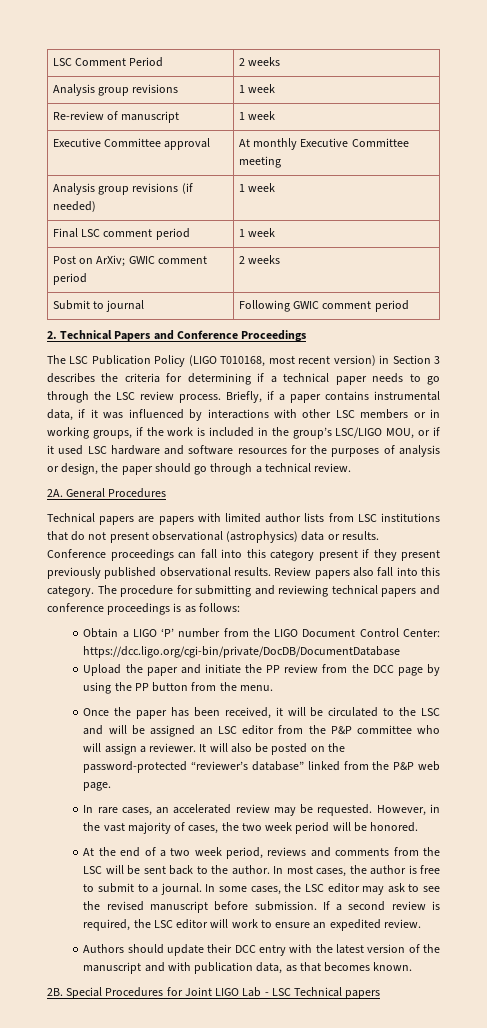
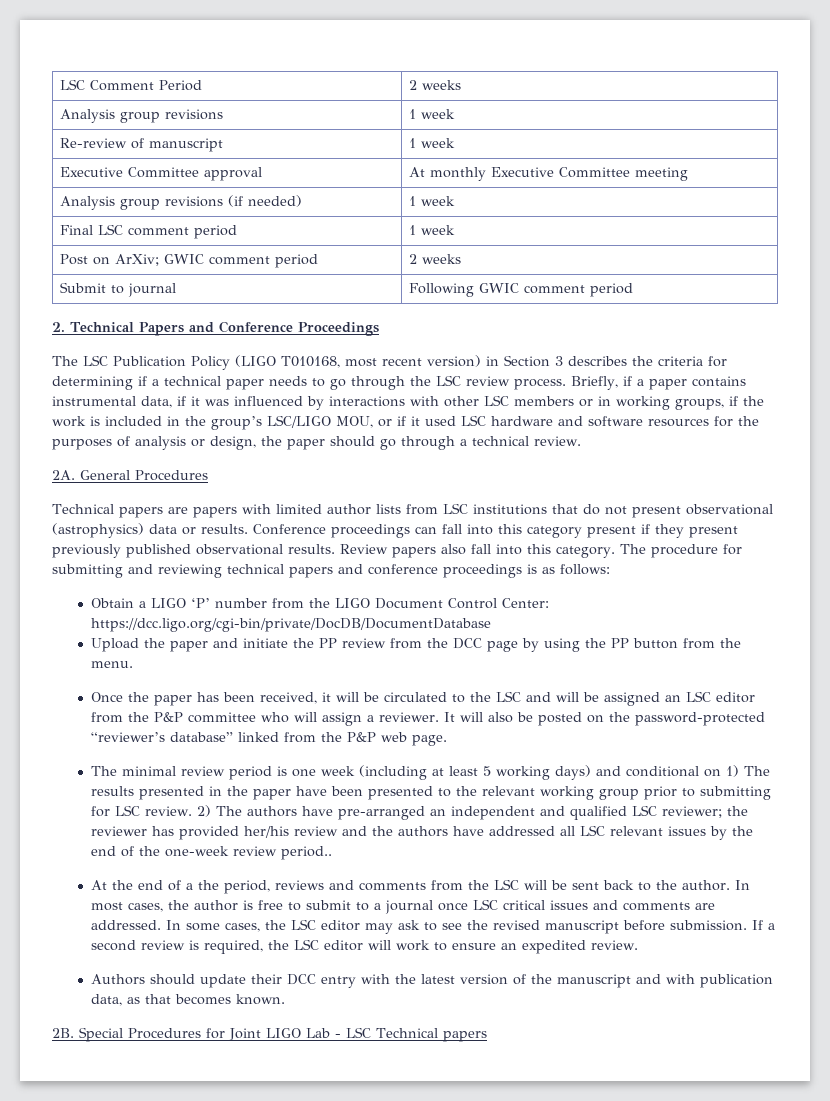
- In rare cases, an accelerated review may be requested. However, in the vast majority of cases, the two week period will be honored.
+ The minimal review period is one week (including at least 5 working days) and conditional on 1) The results presented in the paper have been presented to the relevant working group prior to submitting for LSC review. 2) The authors have pre-arranged an independent and qualified LSC reviewer; the reviewer has provided her/his review and the authors have addressed all LSC relevant issues by the end of the one-week review period..
- At the end of a two week period, reviews and comments from the LSC will be sent back to the author.
+ At the end of a the period, reviews and comments from the LSC will be sent back to the author.
- In most cases, the author is free to submit to a journal.
+ In most cases, the author is free to submit to a journal once LSC critical issues and comments are addressed.

